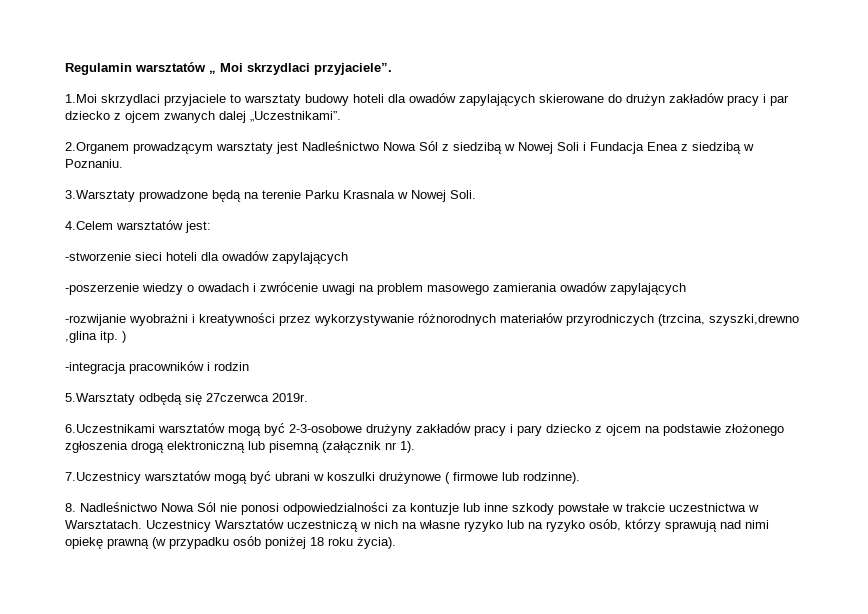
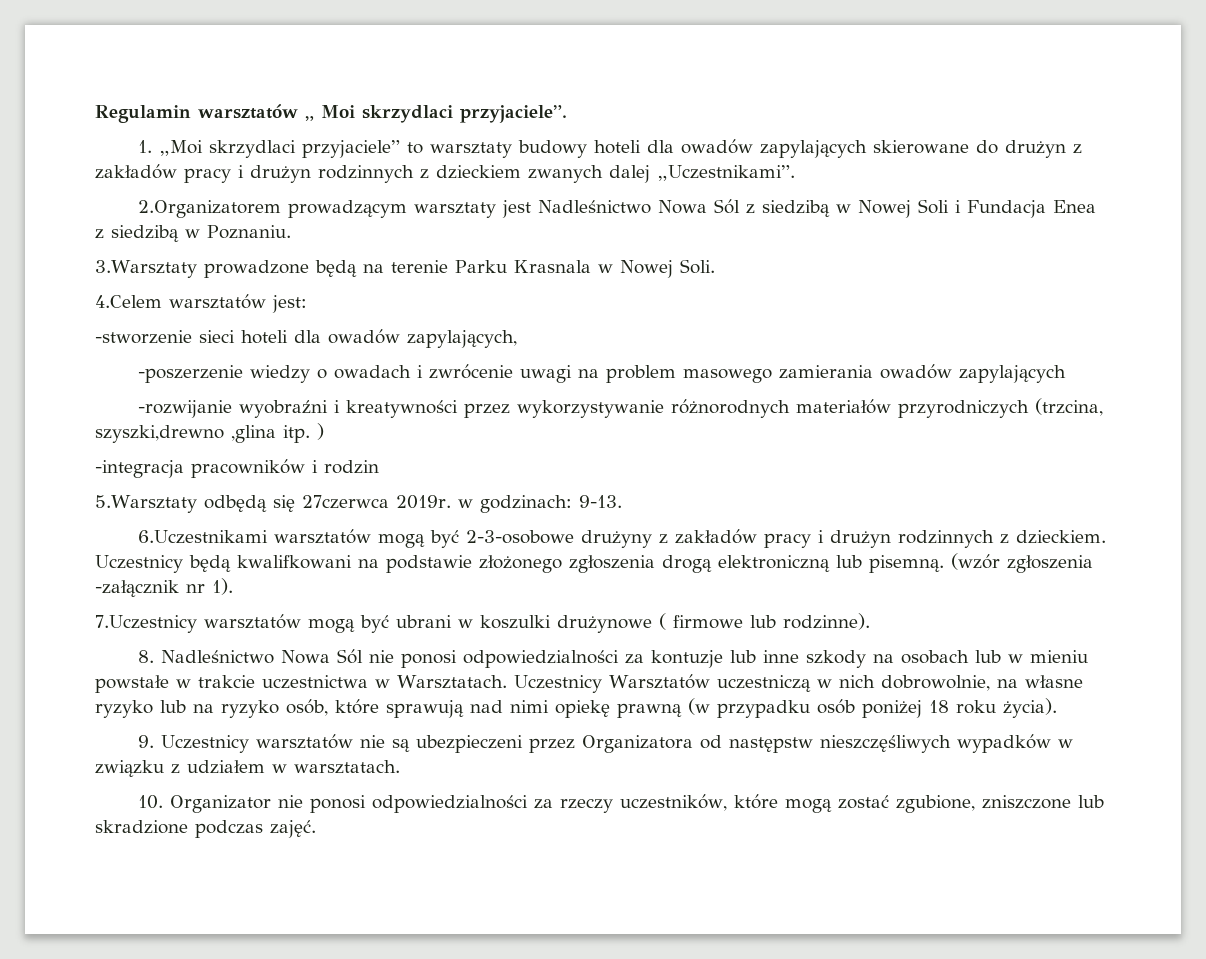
- 1.Moi skrzydlaci przyjaciele to warsztaty budowy hoteli dla owadów zapylających skierowane do drużyn zakładów pracy i par dziecko z ojcem zwanych dalej „Uczestnikami”.
+ 1. „Moi skrzydlaci przyjaciele” to warsztaty budowy hoteli dla owadów zapylających skierowane do drużyn z zakładów pracy i drużyn rodzinnych z dzieckiem zwanych dalej „Uczestnikami”.
- 2.Organem prowadzącym warsztaty jest Nadleśnictwo Nowa Sól z siedzibą w Nowej Soli i Fundacja Enea z siedzibą w Poznaniu.
+ 2.Organizatorem prowadzącym warsztaty jest Nadleśnictwo Nowa Sól z siedzibą w Nowej Soli i Fundacja Enea z siedzibą w Poznaniu.
- -stworzenie sieci hoteli dla owadów zapylających
+ -stworzenie sieci hoteli dla owadów zapylających,
- -rozwijanie wyobrażni i kreatywności przez wykorzystywanie różnorodnych materiałów przyrodniczych (trzcina, szyszki,drewno ,glina itp. )
+ -rozwijanie wyobraźni i kreatywności przez wykorzystywanie różnorodnych materiałów przyrodniczych (trzcina, szyszki,drewno ,glina itp. )
- 5.Warsztaty odbędą się 27czerwca 2019r.
+ 5.Warsztaty odbędą się 27czerwca 2019r. w godzinach: 9-13.
- 6.Uczestnikami warsztatów mogą być 2-3-osobowe drużyny zakładów pracy i pary dziecko z ojcem na podstawie złożonego zgłoszenia drogą elektroniczną lub pisemną (załącznik nr 1).
+ 6.Uczestnikami warsztatów mogą być 2-3-osobowe drużyny z zakładów pracy i drużyn rodzinnych z dzieckiem. Uczestnicy będą kwalifkowani na podstawie złożonego zgłoszenia drogą elektroniczną lub pisemną. (wzór zgłoszenia -załącznik nr 1).
- 8. Nadleśnictwo Nowa Sól nie ponosi odpowiedzialności za kontuzje lub inne szkody powstałe w trakcie uczestnictwa w Warsztatach.
+ 8. Nadleśnictwo Nowa Sól nie ponosi odpowiedzialności za kontuzje lub inne szkody na osobach lub w mieniu powstałe w trakcie uczestnictwa w Warsztatach.
- Uczestnicy Warsztatów uczestniczą w nich na własne ryzyko lub na ryzyko osób, którzy sprawują nad nimi opiekę prawną (w przypadku osób poniżej 18 roku życia).
+ Uczestnicy Warsztatów uczestniczą w nich dobrowolnie, na własne ryzyko lub na ryzyko osób, które sprawują nad nimi opiekę prawną (w przypadku osób poniżej 18 roku życia).
+ 9. Uczestnicy warsztatów nie są ubezpieczeni przez Organizatora od następstw nieszczęśliwych wypadków w związku z udziałem w warsztatach.
+ 10. Organizator nie ponosi odpowiedzialności za rzeczy uczestników, które mogą zostać zgubione, zniszczone lub skradzione podczas zajęć.

